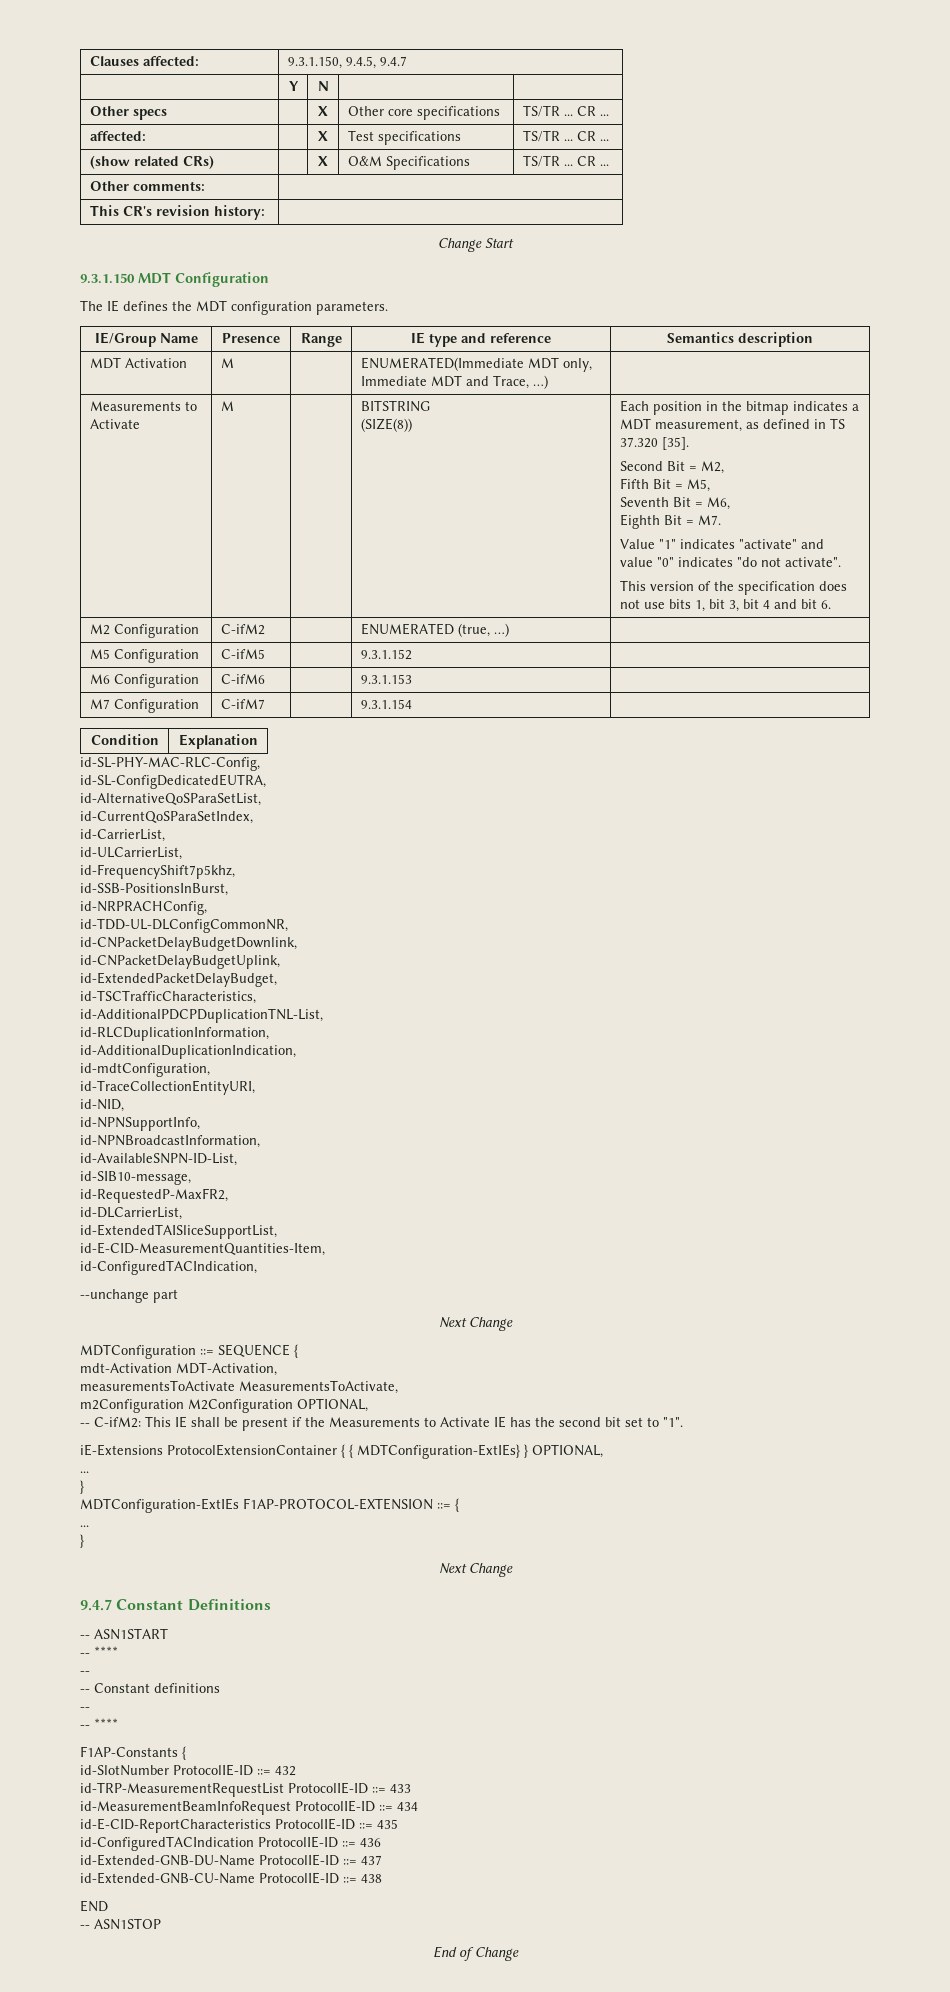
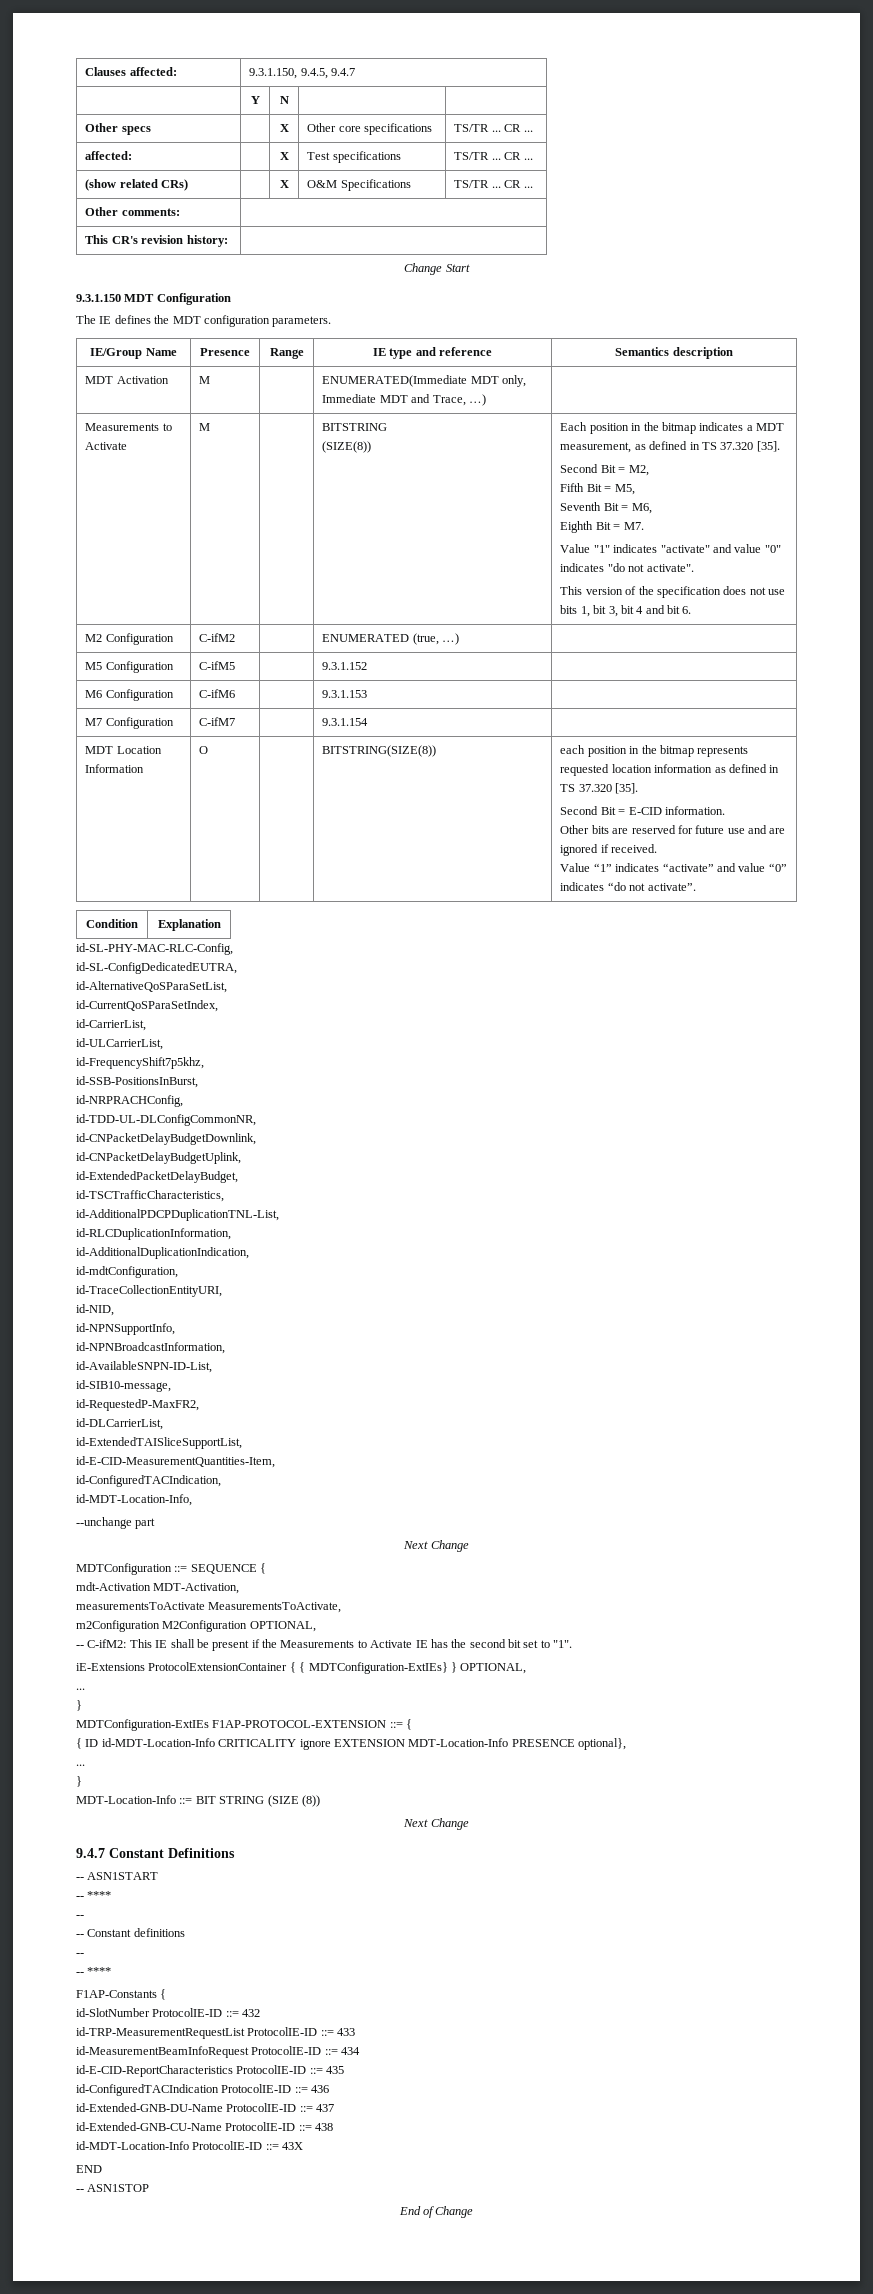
+ MDT Location Information | O | | BITSTRING(SIZE(8)) | each position in the bitmap represents requested location information as defined in TS 37.320 [35].
+ Second Bit = E-CID information.
+ Other bits are reserved for future use and are ignored if received.
+ Value “1” indicates “activate” and value “0” indicates “do not activate”.
+ id-MDT-Location-Info,
  MDTConfiguration-ExtIEs F1AP-PROTOCOL-EXTENSION ::= {
+ { ID id-MDT-Location-Info CRITICALITY ignore EXTENSION MDT-Location-Info PRESENCE optional},
  ...
  }
+ MDT-Location-Info ::= BIT STRING (SIZE (8))
+ id-MDT-Location-Info ProtocolIE-ID ::= 43X

